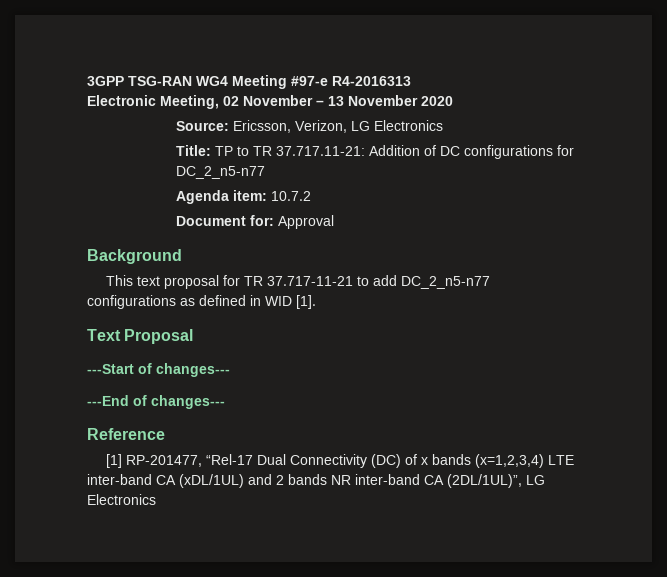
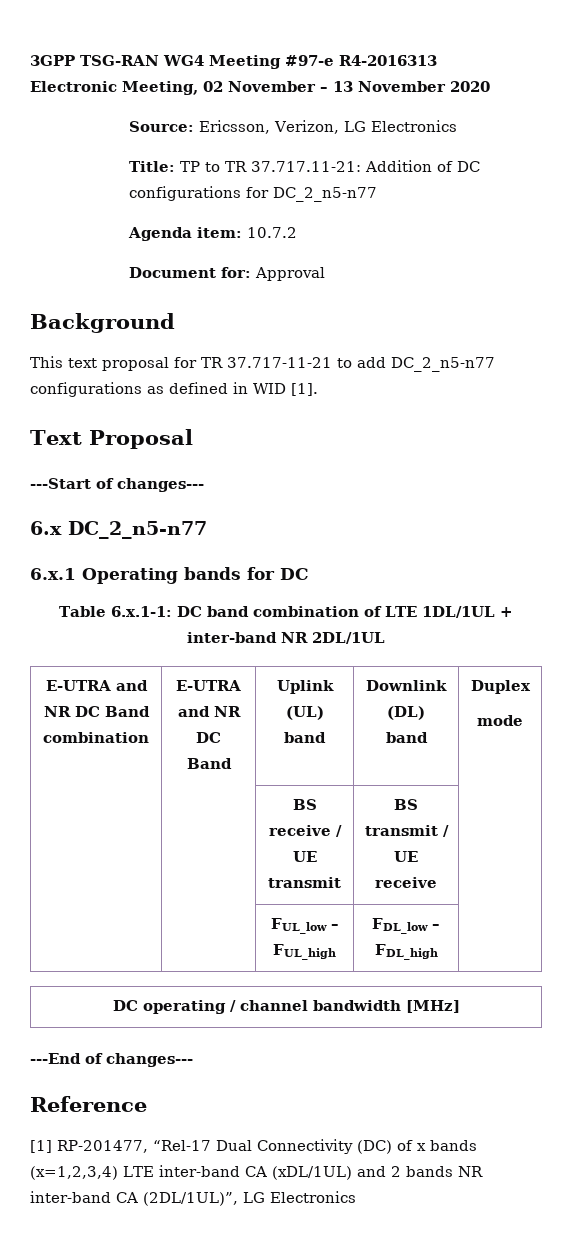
+ 6.x DC_2_n5-n77
+ 6.x.1 Operating bands for DC
+ Table 6.x.1-1: DC band combination of LTE 1DL/1UL + inter-band NR 2DL/1UL
+ E-UTRA and NR DC Band combination | E-UTRA and NR DC Band | Uplink (UL) band | Downlink (DL) band | Duplex
+ mode
+ | | BS receive / UE transmit | BS transmit / UE receive |
+ | | FUL_low – FUL_high | FDL_low – FDL_high |
+ DC operating / channel bandwidth [MHz]

